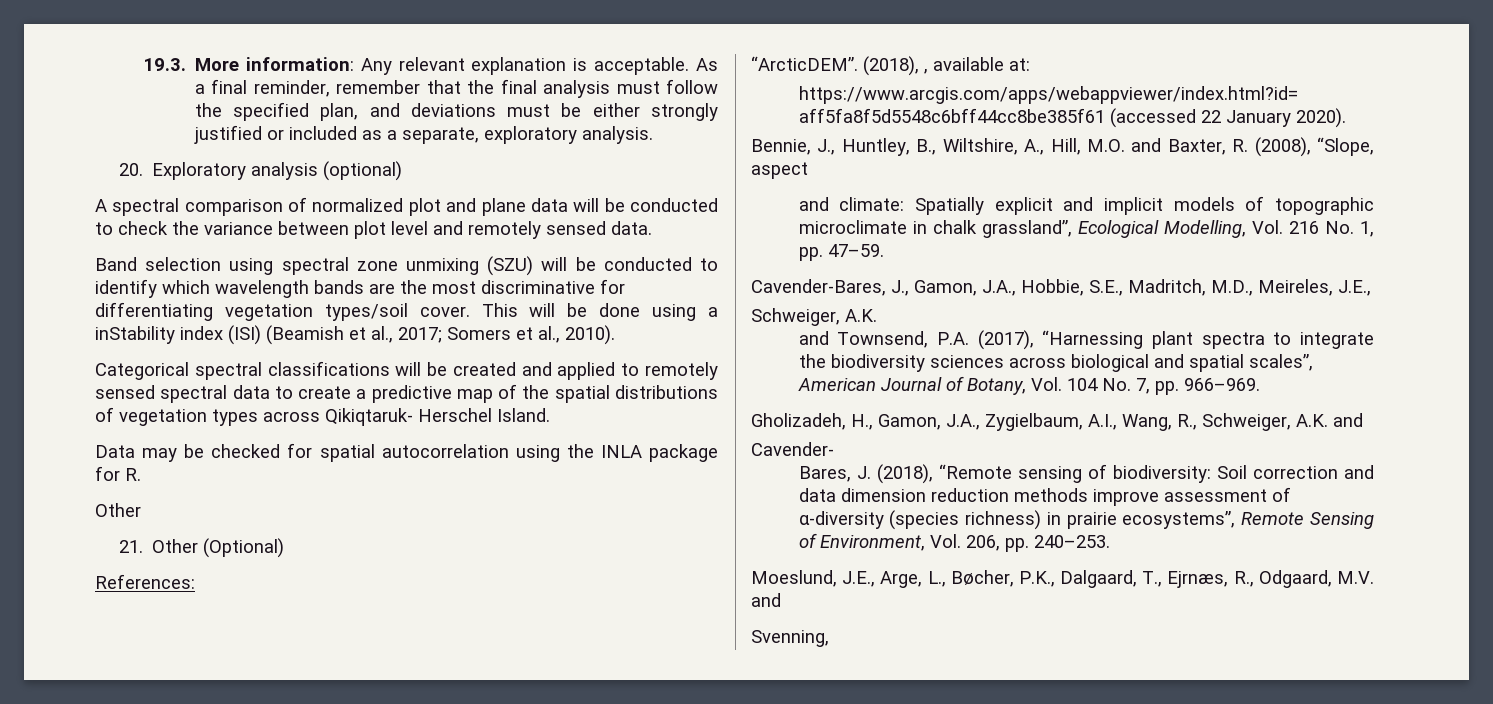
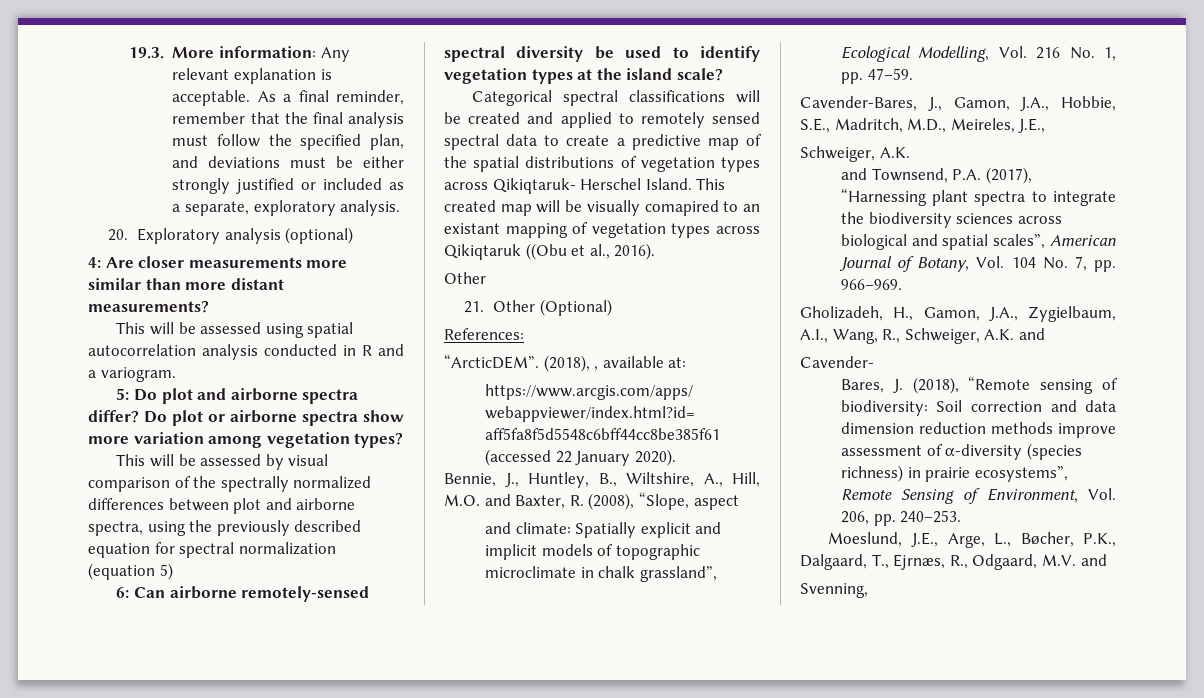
- A spectral comparison of normalized plot and plane data will be conducted to check the variance between plot level and remotely sensed data.
- Band selection using spectral zone unmixing (SZU) will be conducted to identify which wavelength bands are the most discriminative for differentiating vegetation types/soil cover. This will be done using a inStability index (ISI) (Beamish et al., 2017; Somers et al., 2010).
+ 4: Are closer measurements more similar than more distant measurements?
+ This will be assessed using spatial autocorrelation analysis conducted in R and a variogram.
+ 5: Do plot and airborne spectra differ? Do plot or airborne spectra show more variation among vegetation types?
+ This will be assessed by visual comparison of the spectrally normalized differences between plot and airborne spectra, using the previously described equation for spectral normalization (equation 5)
+ 6: Can airborne remotely-sensed spectral diversity be used to identify vegetation types at the island scale?
- Categorical spectral classifications will be created and applied to remotely sensed spectral data to create a predictive map of the spatial distributions of vegetation types across Qikiqtaruk- Herschel Island.
- Data may be checked for spatial autocorrelation using the INLA package for R.
+ Categorical spectral classifications will be created and applied to remotely sensed spectral data to create a predictive map of the spatial distributions of vegetation types across Qikiqtaruk- Herschel Island. This created map will be visually comapired to an existant mapping of vegetation types across Qikiqtaruk ((Obu et al., 2016).

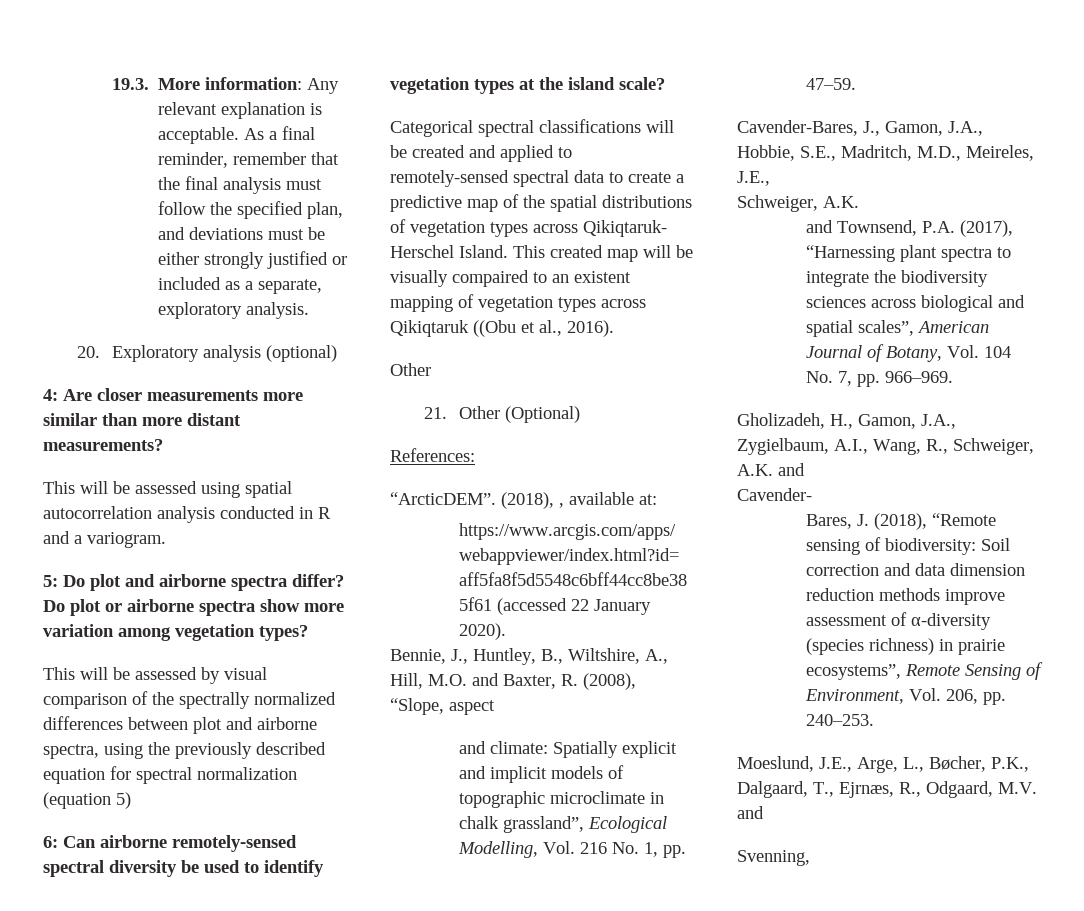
- Categorical spectral classifications will be created and applied to remotely sensed spectral data to create a predictive map of the spatial distributions of vegetation types across Qikiqtaruk- Herschel Island.
+ Categorical spectral classifications will be created and applied to remotely-sensed spectral data to create a predictive map of the spatial distributions of vegetation types across Qikiqtaruk- Herschel Island.
- This created map will be visually comapired to an existant mapping of vegetation types across Qikiqtaruk ((Obu et al., 2016).
+ This created map will be visually compaired to an existent mapping of vegetation types across Qikiqtaruk ((Obu et al., 2016).

